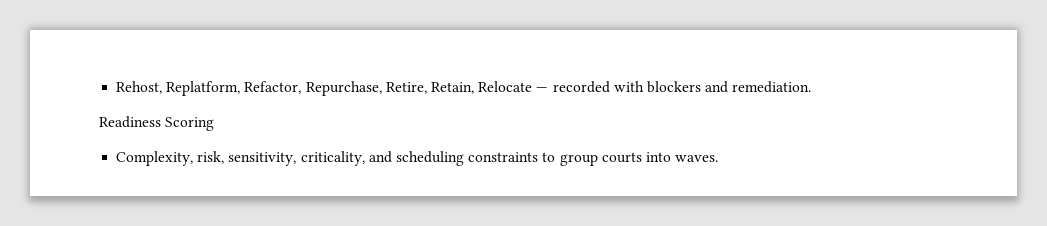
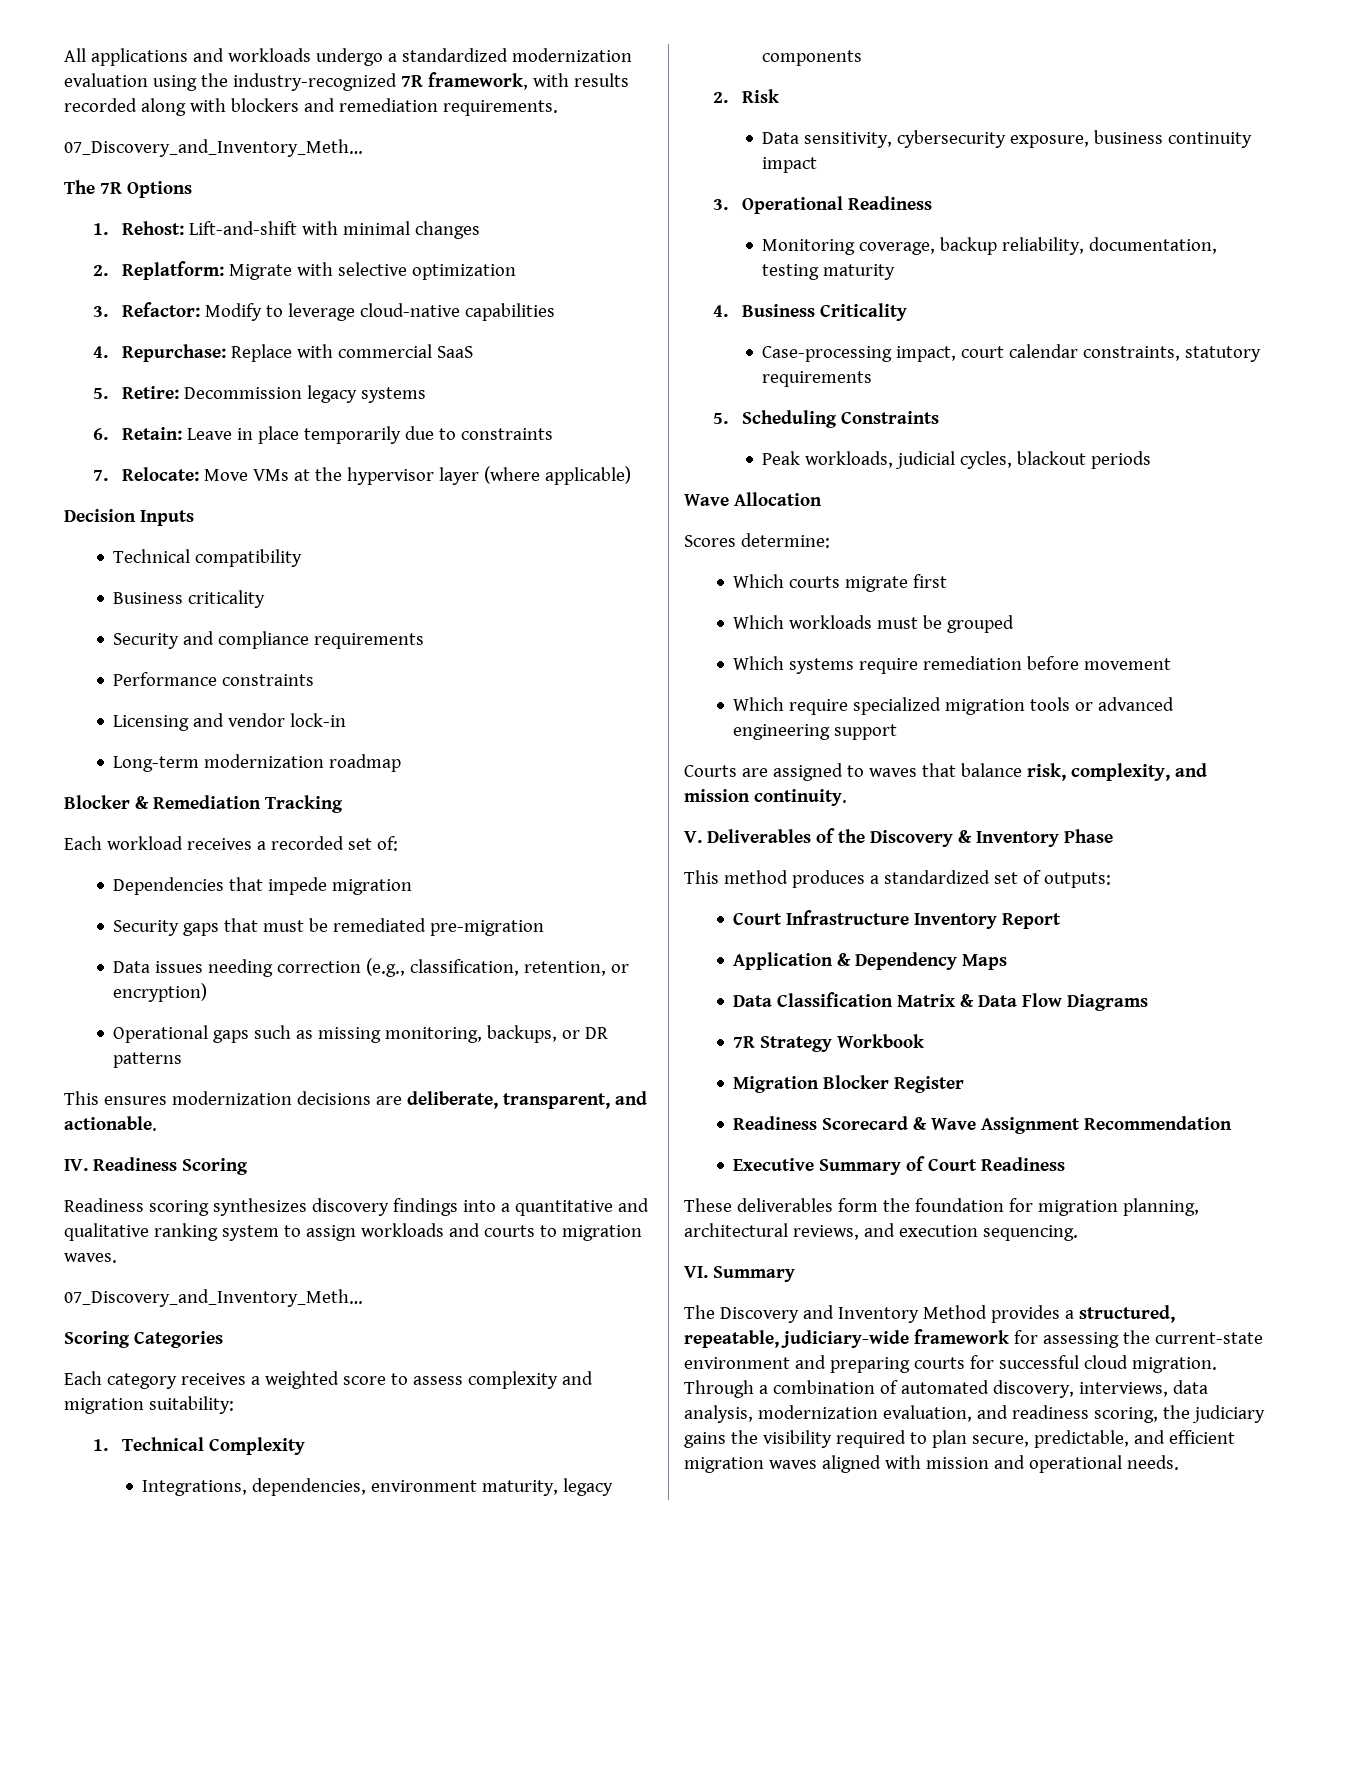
- Rehost, Replatform, Refactor, Repurchase, Retire, Retain, Relocate — recorded with blockers and remediation.
- Readiness Scoring
- Complexity, risk, sensitivity, criticality, and scheduling constraints to group courts into waves.
+ All applications and workloads undergo a standardized modernization evaluation using the industry-recognized 7R framework, with results recorded along with blockers and remediation requirements.
+ 07_Discovery_and_Inventory_Meth…
+ The 7R Options
+ 1. Rehost: Lift-and-shift with minimal changes
+ 2. Replatform: Migrate with selective optimization
+ 3. Refactor: Modify to leverage cloud-native capabilities
+ 4. Repurchase: Replace with commercial SaaS
+ 5. Retire: Decommission legacy systems
+ 6. Retain: Leave in place temporarily due to constraints
+ 7. Relocate: Move VMs at the hypervisor layer (where applicable)
+ Decision Inputs
+ Technical compatibility
+ Business criticality
+ Security and compliance requirements
+ Performance constraints
+ Licensing and vendor lock-in
+ Long-term modernization roadmap
+ Blocker & Remediation Tracking
+ Each workload receives a recorded set of:
+ Dependencies that impede migration
+ Security gaps that must be remediated pre-migration
+ Data issues needing correction (e.g., classification, retention, or encryption)
+ Operational gaps such as missing monitoring, backups, or DR patterns
+ This ensures modernization decisions are deliberate, transparent, and actionable.
+ IV. Readiness Scoring
+ Readiness scoring synthesizes discovery findings into a quantitative and qualitative ranking system to assign workloads and courts to migration waves.
+ 07_Discovery_and_Inventory_Meth…
+ Scoring Categories
+ Each category receives a weighted score to assess complexity and migration suitability:
+ 1. Technical Complexity
+ Integrations, dependencies, environment maturity, legacy components
+ 2. Risk
+ Data sensitivity, cybersecurity exposure, business continuity impact
+ 3. Operational Readiness
+ Monitoring coverage, backup reliability, documentation, testing maturity
+ 4. Business Criticality
+ Case-processing impact, court calendar constraints, statutory requirements
+ 5. Scheduling Constraints
+ Peak workloads, judicial cycles, blackout periods
+ Wave Allocation
+ Scores determine:
+ Which courts migrate first
+ Which workloads must be grouped
+ Which systems require remediation before movement
+ Which require specialized migration tools or advanced engineering support
+ Courts are assigned to waves that balance risk, complexity, and mission continuity.
+ V. Deliverables of the Discovery & Inventory Phase
+ This method produces a standardized set of outputs:
+ Court Infrastructure Inventory Report
+ Application & Dependency Maps
+ Data Classification Matrix & Data Flow Diagrams
+ 7R Strategy Workbook
+ Migration Blocker Register
+ Readiness Scorecard & Wave Assignment Recommendation
+ Executive Summary of Court Readiness
+ These deliverables form the foundation for migration planning, architectural reviews, and execution sequencing.
+ VI. Summary
+ The Discovery and Inventory Method provides a structured, repeatable, judiciary-wide framework for assessing the current-state environment and preparing courts for successful cloud migration. Through a combination of automated discovery, interviews, data analysis, modernization evaluation, and readiness scoring, the judiciary gains the visibility required to plan secure, predictable, and efficient migration waves aligned with mission and operational needs.

